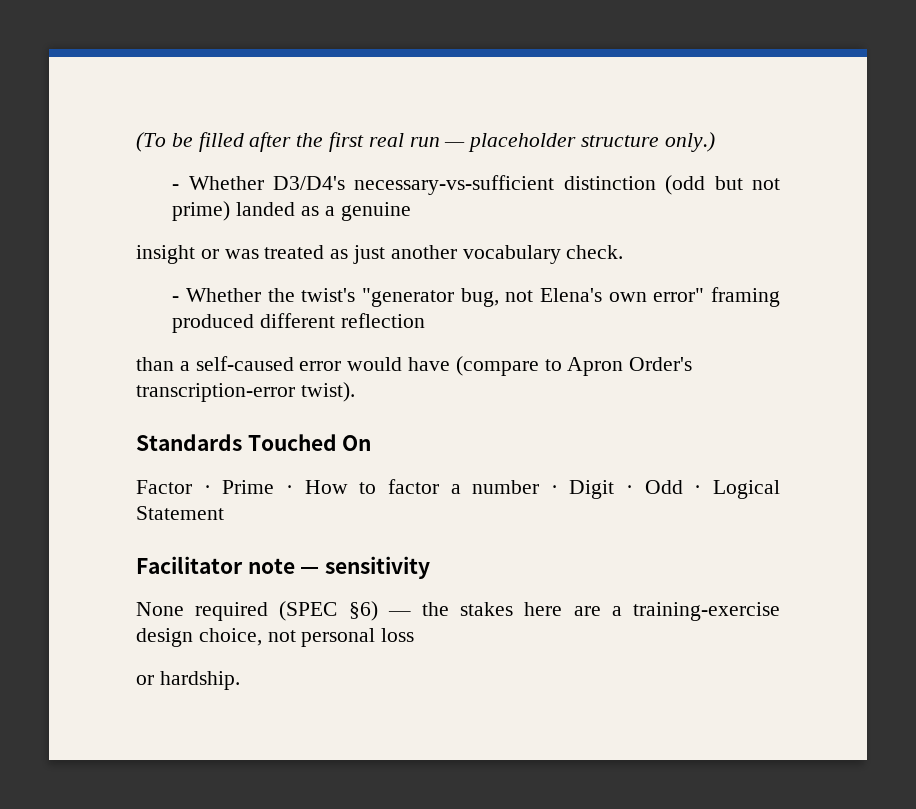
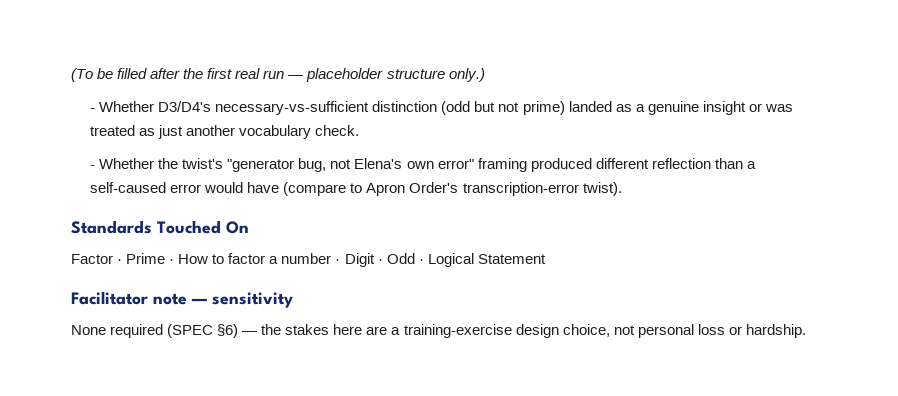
- - Whether D3/D4's necessary-vs-sufficient distinction (odd but not prime) landed as a genuine
- insight or was treated as just another vocabulary check.
+ - Whether D3/D4's necessary-vs-sufficient distinction (odd but not prime) landed as a genuine insight or was treated as just another vocabulary check.
- - Whether the twist's "generator bug, not Elena's own error" framing produced different reflection
- than a self-caused error would have (compare to Apron Order's transcription-error twist).
+ - Whether the twist's "generator bug, not Elena's own error" framing produced different reflection than a self-caused error would have (compare to Apron Order's transcription-error twist).
- None required (SPEC §6) — the stakes here are a training-exercise design choice, not personal loss
- or hardship.
+ None required (SPEC §6) — the stakes here are a training-exercise design choice, not personal loss or hardship.

